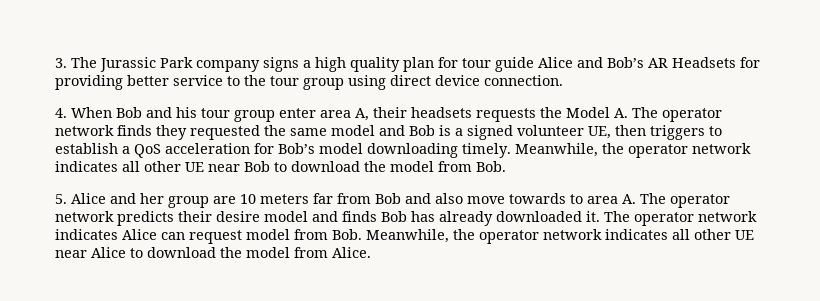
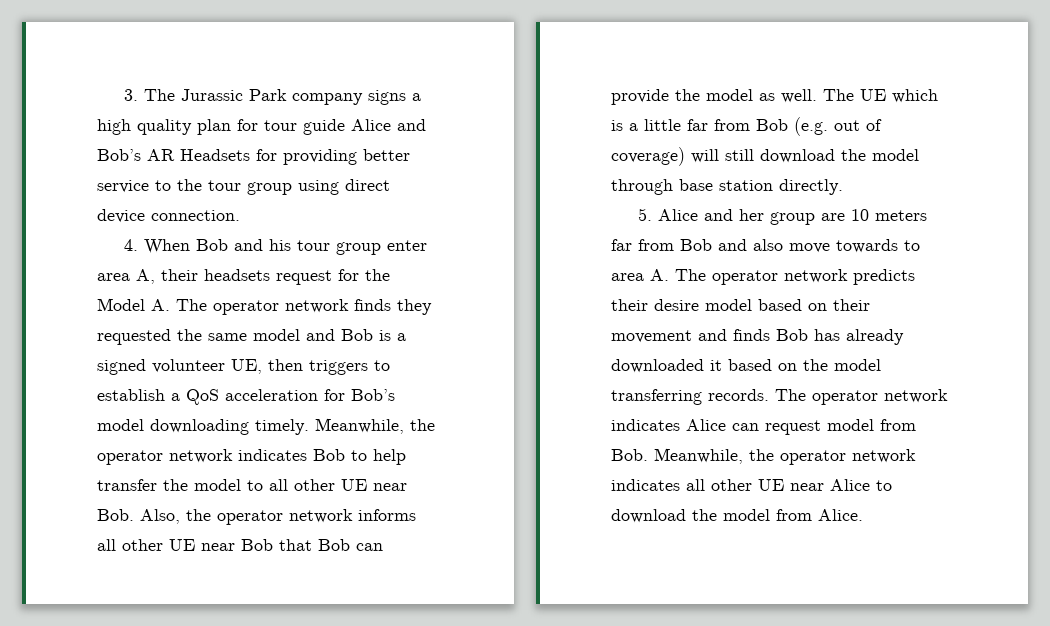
- 4. When Bob and his tour group enter area A, their headsets requests the Model A. The operator network finds they requested the same model and Bob is a signed volunteer UE, then triggers to establish a QoS acceleration for Bob’s model downloading timely.
+ 4. When Bob and his tour group enter area A, their headsets request for the Model A. The operator network finds they requested the same model and Bob is a signed volunteer UE, then triggers to establish a QoS acceleration for Bob’s model downloading timely.
- Meanwhile, the operator network indicates all other UE near Bob to download the model from Bob.
+ Meanwhile, the operator network indicates Bob to help transfer the model to all other UE near Bob. Also, the operator network informs all other UE near Bob that Bob can provide the model as well. The UE which is a little far from Bob (e.g. out of coverage) will still download the model through base station directly.
- 5. Alice and her group are 10 meters far from Bob and also move towards to area A. The operator network predicts their desire model and finds Bob has already downloaded it.
+ 5. Alice and her group are 10 meters far from Bob and also move towards to area A. The operator network predicts their desire model based on their movement and finds Bob has already downloaded it based on the model transferring records.

